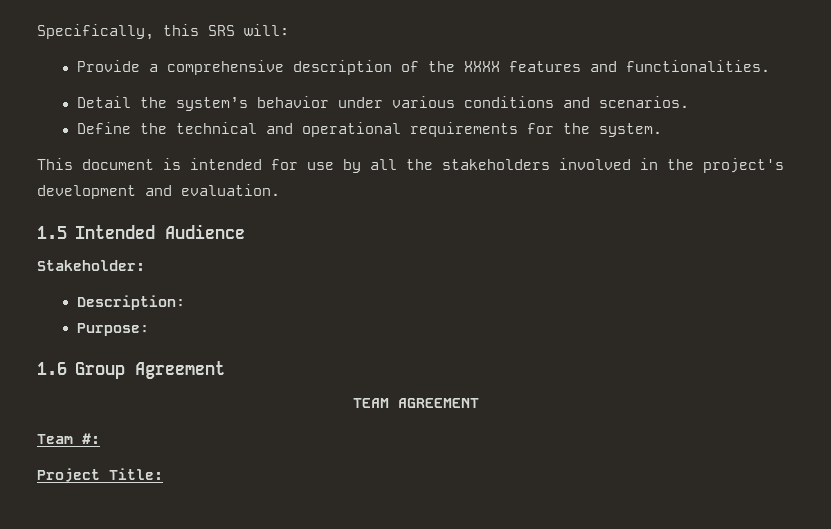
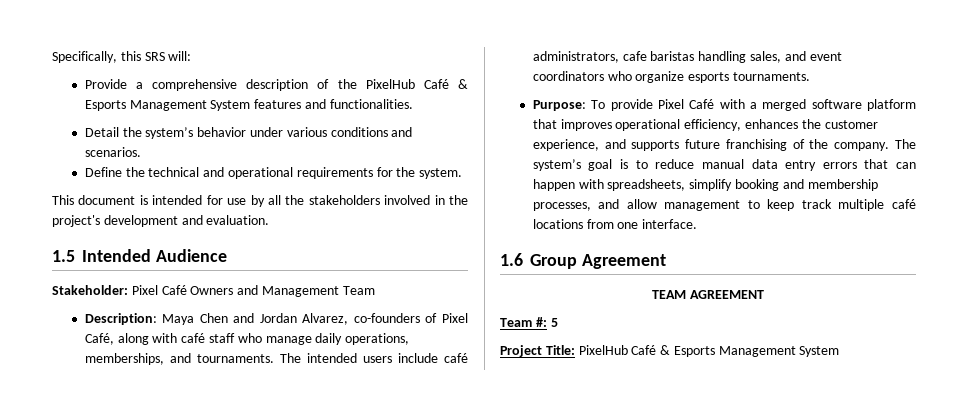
- Provide a comprehensive description of the XXXX features and functionalities.
+ Provide a comprehensive description of the PixelHub Café & Esports Management System features and functionalities.
- Stakeholder:
- Description:
- Purpose:
+ Stakeholder: Pixel Café Owners and Management Team
+ Description: Maya Chen and Jordan Alvarez, co-founders of Pixel Café, along with café staff who manage daily operations, memberships, and tournaments. The intended users include café administrators, cafe baristas handling sales, and event coordinators who organize esports tournaments.
+ Purpose: To provide Pixel Café with a merged software platform that improves operational efficiency, enhances the customer experience, and supports future franchising of the company. The system’s goal is to reduce manual data entry errors that can happen with spreadsheets, simplify booking and membership processes, and allow management to keep track multiple café locations from one interface.
- Team #:
+ Team #: 5
- Project Title:
+ Project Title: PixelHub Café & Esports Management System

